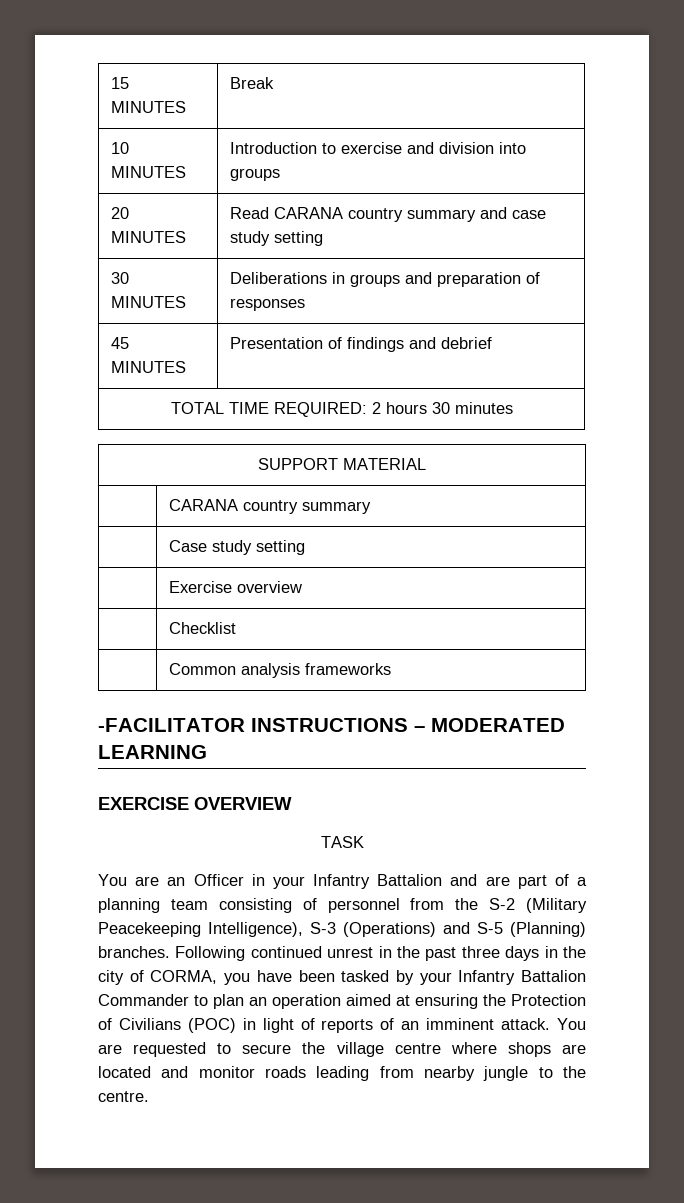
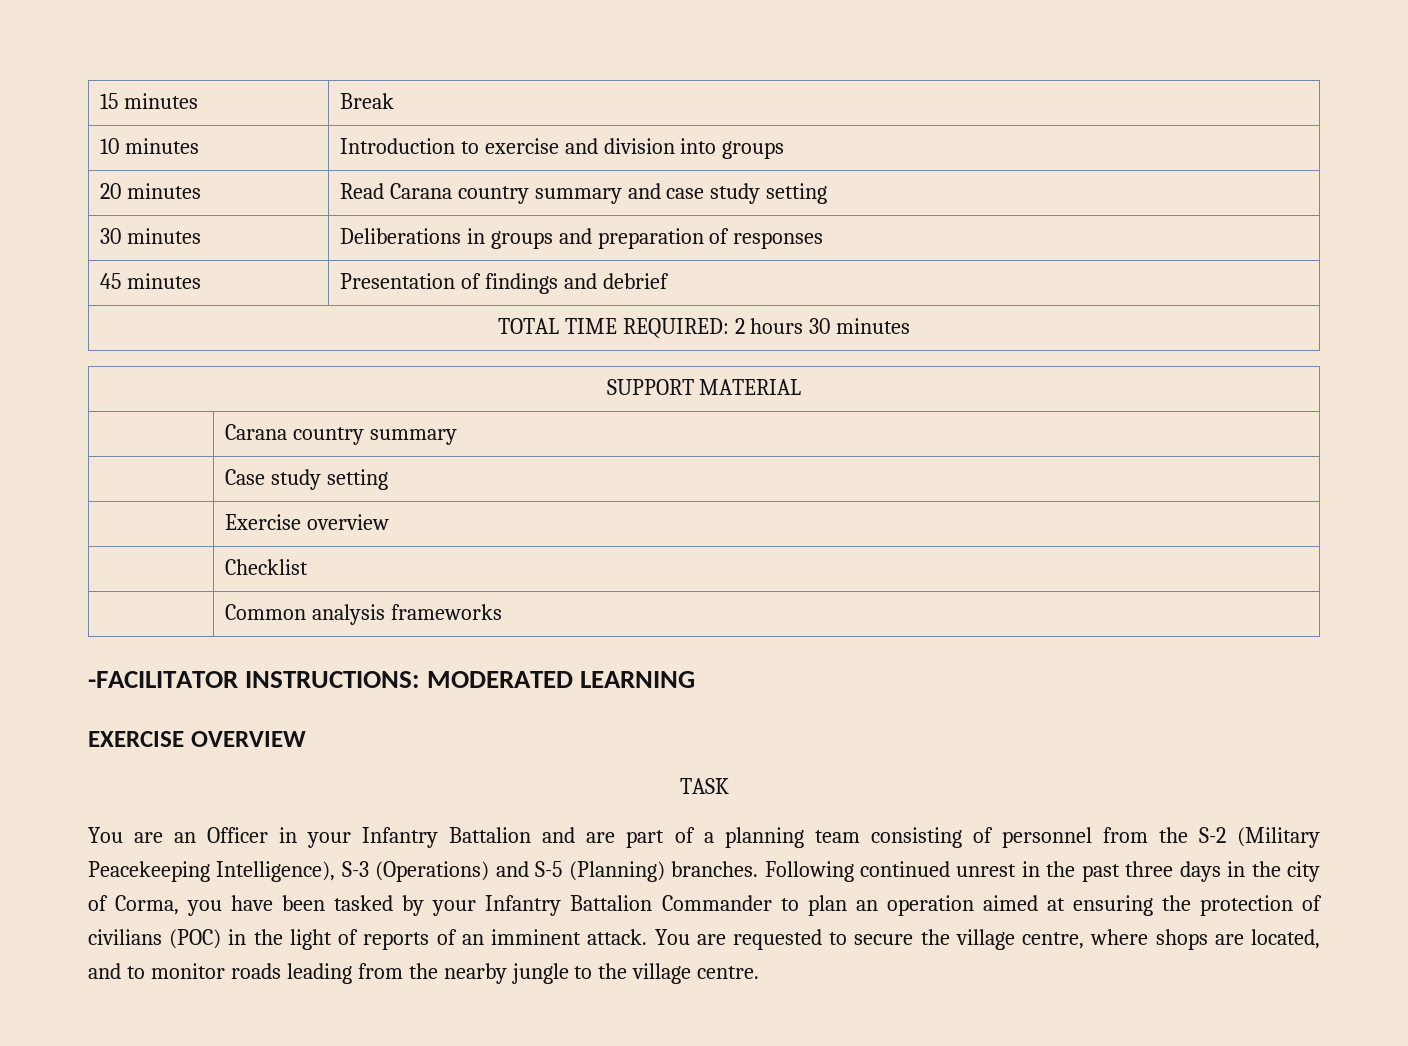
- 15 MINUTES | Break
+ 15 minutes | Break
- 10 MINUTES | Introduction to exercise and division into groups
+ 10 minutes | Introduction to exercise and division into groups
- 20 MINUTES | Read CARANA country summary and case study setting
+ 20 minutes | Read Carana country summary and case study setting
- 30 MINUTES | Deliberations in groups and preparation of responses
+ 30 minutes | Deliberations in groups and preparation of responses
- 45 MINUTES | Presentation of findings and debrief
+ 45 minutes | Presentation of findings and debrief
- | CARANA country summary
+ | Carana country summary
- -FACILITATOR INSTRUCTIONS – MODERATED LEARNING
+ -FACILITATOR INSTRUCTIONS: MODERATED LEARNING
- Following continued unrest in the past three days in the city of CORMA, you have been tasked by your Infantry Battalion Commander to plan an operation aimed at ensuring the Protection of Civilians (POC) in light of reports of an imminent attack.
+ Following continued unrest in the past three days in the city of Corma, you have been tasked by your Infantry Battalion Commander to plan an operation aimed at ensuring the protection of civilians (POC) in the light of reports of an imminent attack.
- You are requested to secure the village centre where shops are located and monitor roads leading from nearby jungle to the centre.
+ You are requested to secure the village centre, where shops are located, and to monitor roads leading from the nearby jungle to the village centre.

